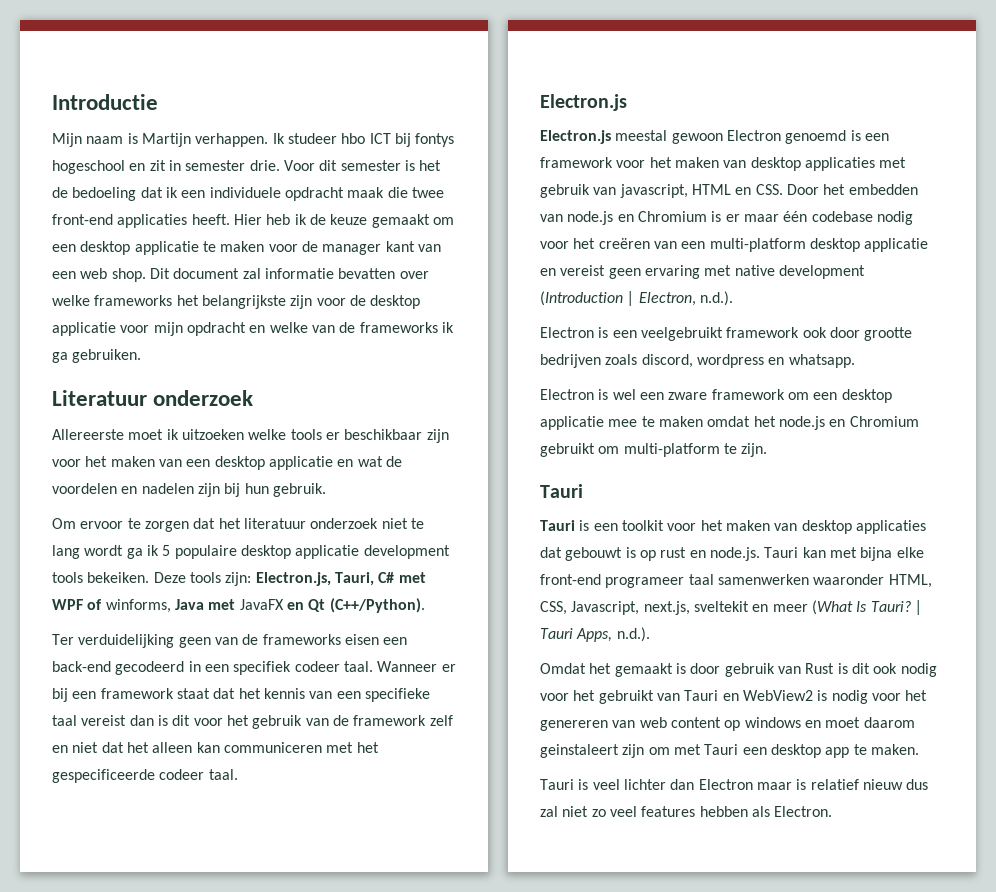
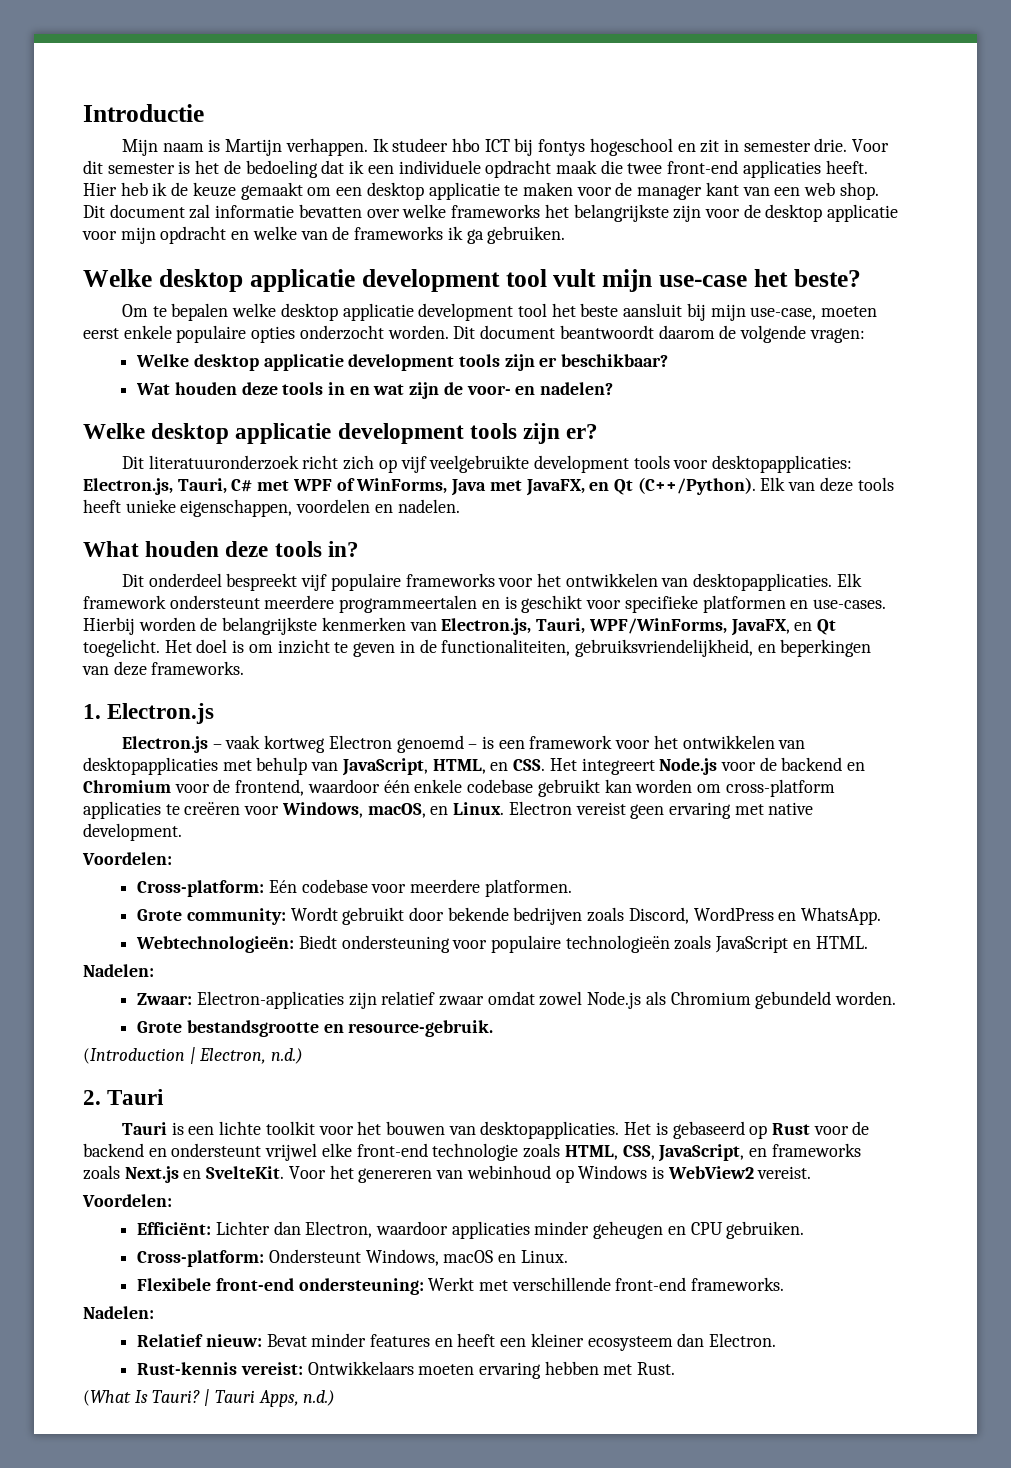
- Literatuur onderzoek
- Allereerste moet ik uitzoeken welke tools er beschikbaar zijn voor het maken van een desktop applicatie en wat de voordelen en nadelen zijn bij hun gebruik.
- Om ervoor te zorgen dat het literatuur onderzoek niet te lang wordt ga ik 5 populaire desktop applicatie development tools bekeiken. Deze tools zijn: Electron.js, Tauri, C# met WPF of winforms, Java met JavaFX en Qt (C++/Python).
- Ter verduidelijking geen van de frameworks eisen een back-end gecodeerd in een specifiek codeer taal. Wanneer er bij een framework staat dat het kennis van een specifieke taal vereist dan is dit voor het gebruik van de framework zelf en niet dat het alleen kan communiceren met het gespecificeerde codeer taal.
- Electron.js
+ Welke desktop applicatie development tool vult mijn use-case het beste?
+ Om te bepalen welke desktop applicatie development tool het beste aansluit bij mijn use-case, moeten eerst enkele populaire opties onderzocht worden. Dit document beantwoordt daarom de volgende vragen:
+ Welke desktop applicatie development tools zijn er beschikbaar?
+ Wat houden deze tools in en wat zijn de voor- en nadelen?
+ Welke desktop applicatie development tools zijn er?
+ Dit literatuuronderzoek richt zich op vijf veelgebruikte development tools voor desktopapplicaties: Electron.js, Tauri, C# met WPF of WinForms, Java met JavaFX, en Qt (C++/Python). Elk van deze tools heeft unieke eigenschappen, voordelen en nadelen.
+ What houden deze tools in?
+ Dit onderdeel bespreekt vijf populaire frameworks voor het ontwikkelen van desktopapplicaties. Elk framework ondersteunt meerdere programmeertalen en is geschikt voor specifieke platformen en use-cases. Hierbij worden de belangrijkste kenmerken van Electron.js, Tauri, WPF/WinForms, JavaFX, en Qt toegelicht. Het doel is om inzicht te geven in de functionaliteiten, gebruiksvriendelijkheid, en beperkingen van deze frameworks.
+ 1. Electron.js
- Electron.js meestal gewoon Electron genoemd is een framework voor het maken van desktop applicaties met gebruik van javascript, HTML en CSS. Door het embedden van node.js en Chromium is er maar één codebase nodig voor het creëren van een multi-platform desktop applicatie en vereist geen ervaring met native development (Introduction | Electron, n.d.).
- Electron is een veelgebruikt framework ook door grootte bedrijven zoals discord, wordpress en whatsapp.
- Electron is wel een zware framework om een desktop applicatie mee te maken omdat het node.js en Chromium gebruikt om multi-platform te zijn.
- Tauri
+ Electron.js – vaak kortweg Electron genoemd – is een framework voor het ontwikkelen van desktopapplicaties met behulp van JavaScript, HTML, en CSS. Het integreert Node.js voor de backend en Chromium voor de frontend, waardoor één enkele codebase gebruikt kan worden om cross-platform applicaties te creëren voor Windows, macOS, en Linux. Electron vereist geen ervaring met native development.
+ Voordelen:
+ Cross-platform: Eén codebase voor meerdere platformen.
+ Grote community: Wordt gebruikt door bekende bedrijven zoals Discord, WordPress en WhatsApp.
+ Webtechnologieën: Biedt ondersteuning voor populaire technologieën zoals JavaScript en HTML.
+ Nadelen:
+ Zwaar: Electron-applicaties zijn relatief zwaar omdat zowel Node.js als Chromium gebundeld worden.
+ Grote bestandsgrootte en resource-gebruik.
+ (Introduction | Electron, n.d.)
+ 2. Tauri
- Tauri is een toolkit voor het maken van desktop applicaties dat gebouwt is op rust en node.js. Tauri kan met bijna elke front-end programeer taal samenwerken waaronder HTML, CSS, Javascript, next.js, sveltekit en meer (What Is Tauri?
+ Tauri is een lichte toolkit voor het bouwen van desktopapplicaties. Het is gebaseerd op Rust voor de backend en ondersteunt vrijwel elke front-end technologie zoals HTML, CSS, JavaScript, en frameworks zoals Next.js en SvelteKit. Voor het genereren van webinhoud op Windows is WebView2 vereist.
+ Voordelen:
+ Efficiënt: Lichter dan Electron, waardoor applicaties minder geheugen en CPU gebruiken.
+ Cross-platform: Ondersteunt Windows, macOS en Linux.
+ Flexibele front-end ondersteuning: Werkt met verschillende front-end frameworks.
+ Nadelen:
+ Relatief nieuw: Bevat minder features en heeft een kleiner ecosysteem dan Electron.
+ Rust-kennis vereist: Ontwikkelaars moeten ervaring hebben met Rust.
+ (What Is Tauri?
- | Tauri Apps, n.d.).
- Omdat het gemaakt is door gebruik van Rust is dit ook nodig voor het gebruikt van Tauri en WebView2 is nodig voor het genereren van web content op windows en moet daarom geinstaleert zijn om met Tauri een desktop app te maken.
- Tauri is veel lichter dan Electron maar is relatief nieuw dus zal niet zo veel features hebben als Electron.
+ | Tauri Apps, n.d.)

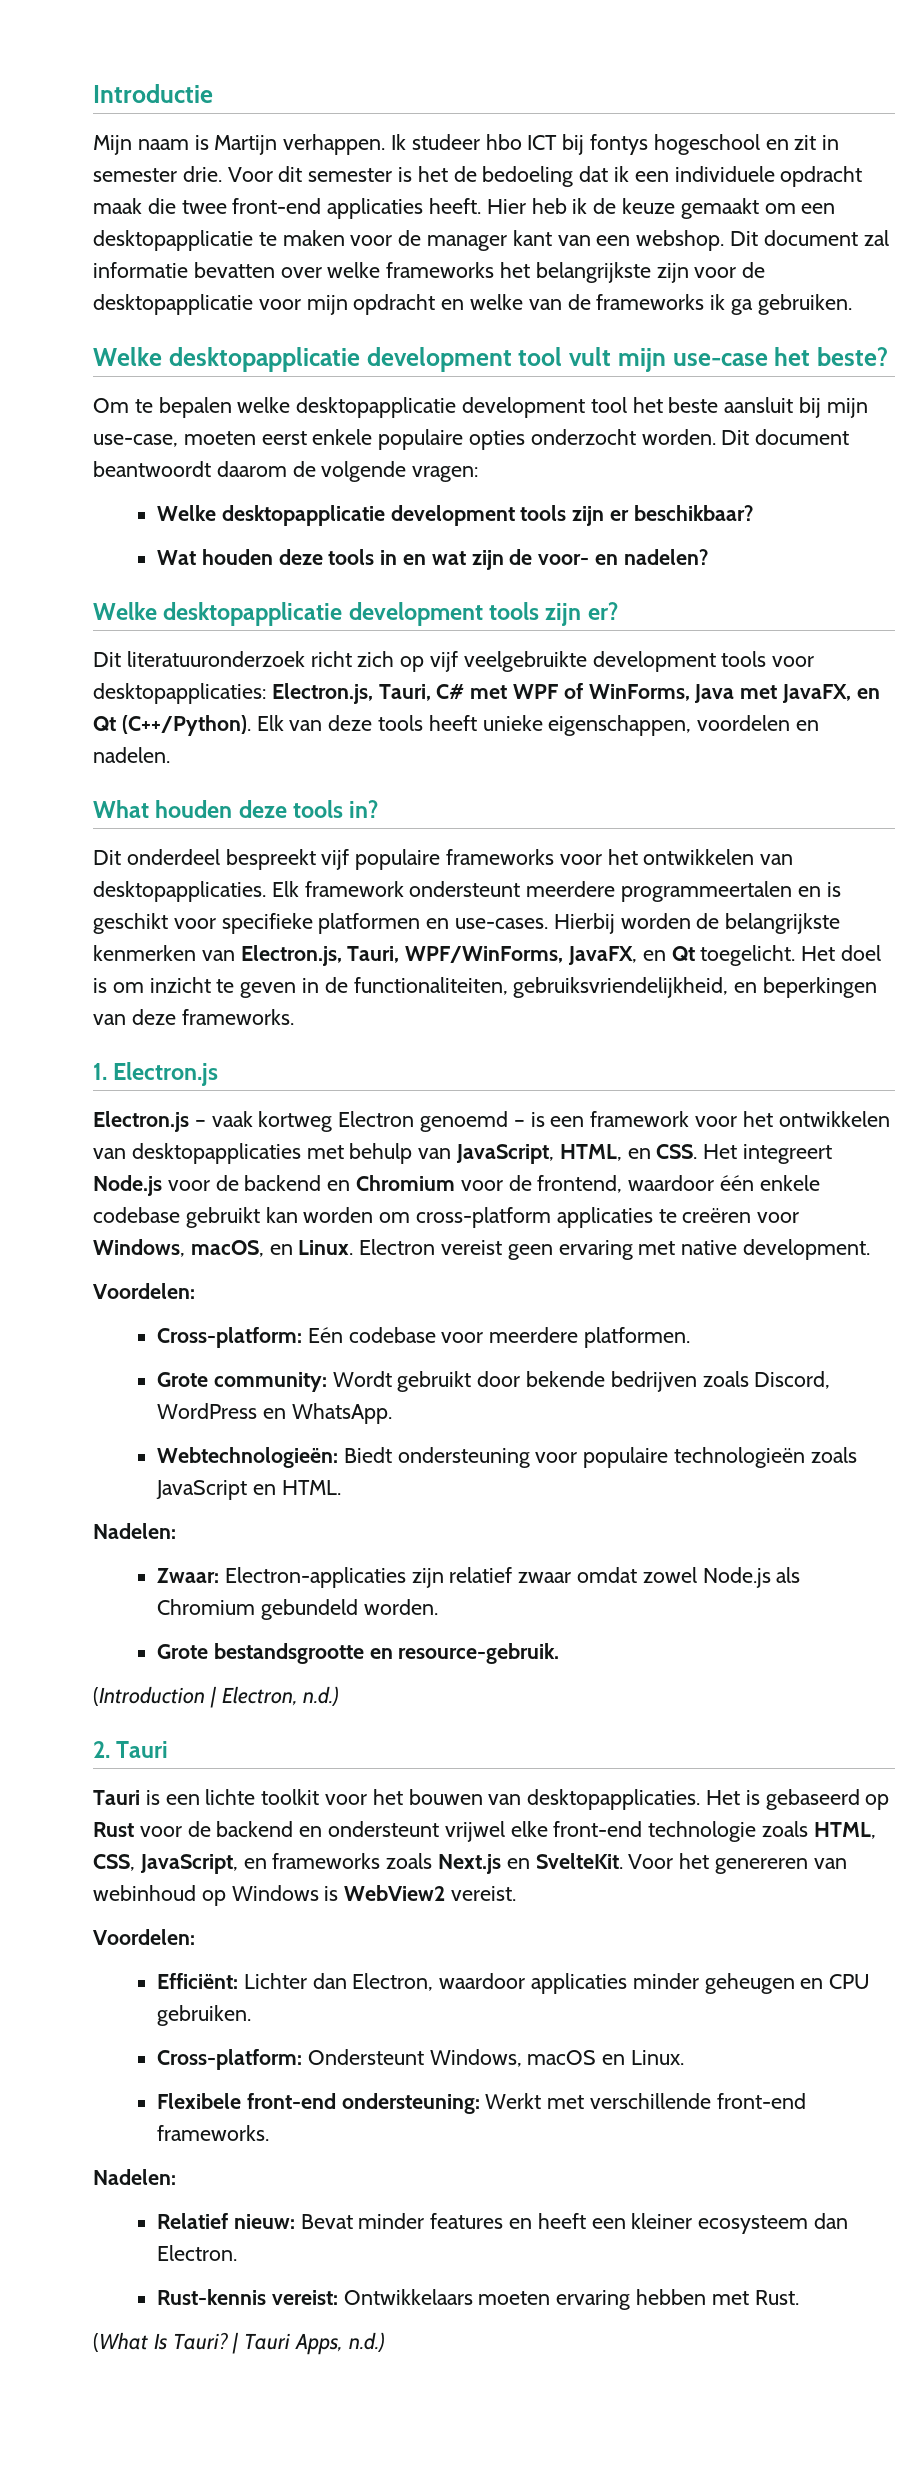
- Hier heb ik de keuze gemaakt om een desktop applicatie te maken voor de manager kant van een web shop.
+ Hier heb ik de keuze gemaakt om een desktopapplicatie te maken voor de manager kant van een webshop.
- Dit document zal informatie bevatten over welke frameworks het belangrijkste zijn voor de desktop applicatie voor mijn opdracht en welke van de frameworks ik ga gebruiken.
+ Dit document zal informatie bevatten over welke frameworks het belangrijkste zijn voor de desktopapplicatie voor mijn opdracht en welke van de frameworks ik ga gebruiken.
- Welke desktop applicatie development tool vult mijn use-case het beste?
+ Welke desktopapplicatie development tool vult mijn use-case het beste?
- Om te bepalen welke desktop applicatie development tool het beste aansluit bij mijn use-case, moeten eerst enkele populaire opties onderzocht worden.
+ Om te bepalen welke desktopapplicatie development tool het beste aansluit bij mijn use-case, moeten eerst enkele populaire opties onderzocht worden.
- Welke desktop applicatie development tools zijn er beschikbaar?
+ Welke desktopapplicatie development tools zijn er beschikbaar?
- Welke desktop applicatie development tools zijn er?
+ Welke desktopapplicatie development tools zijn er?

